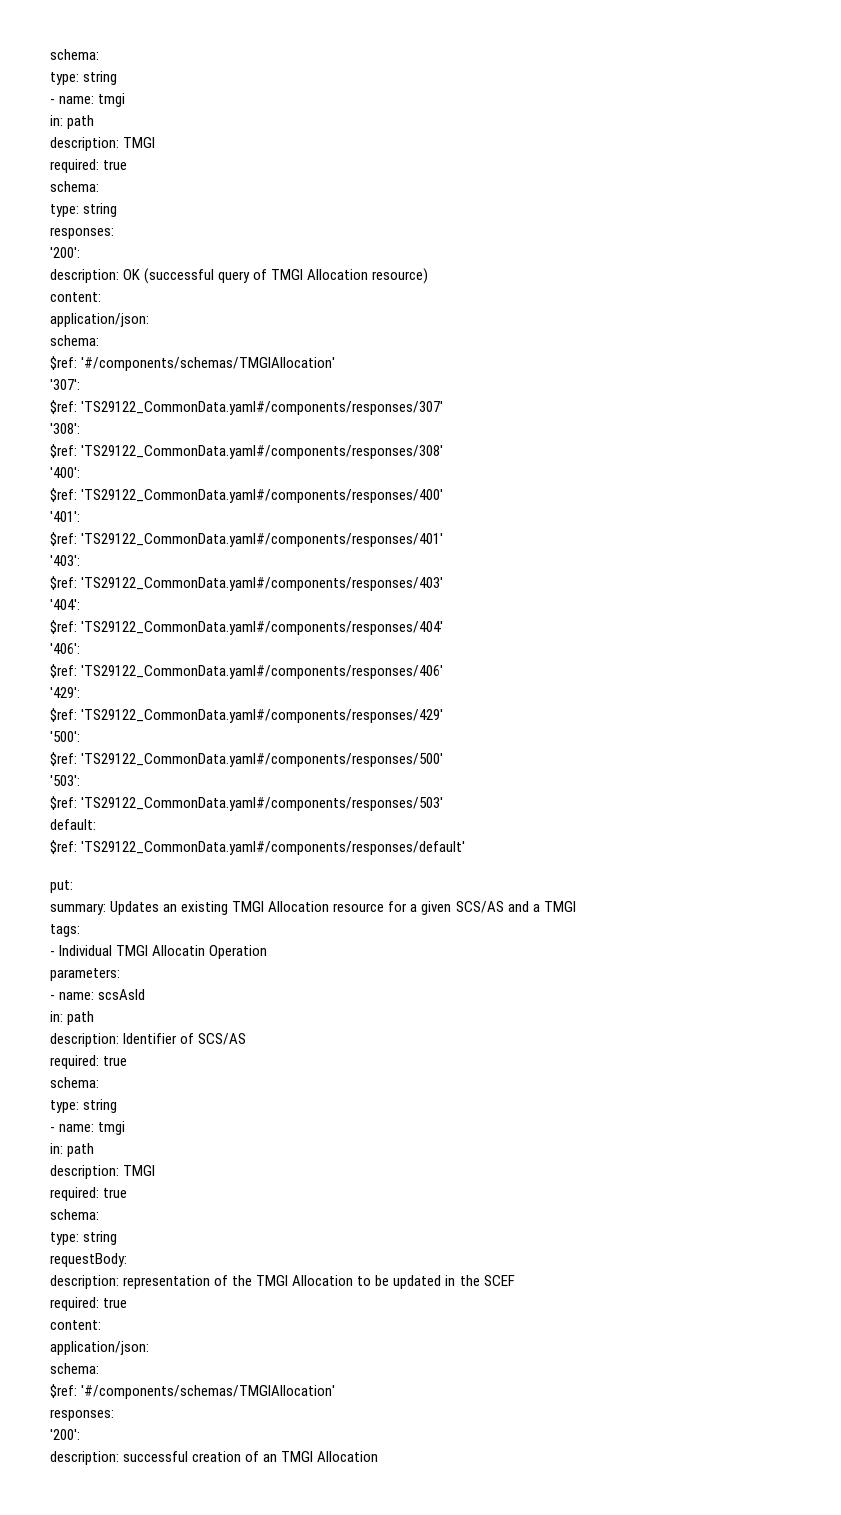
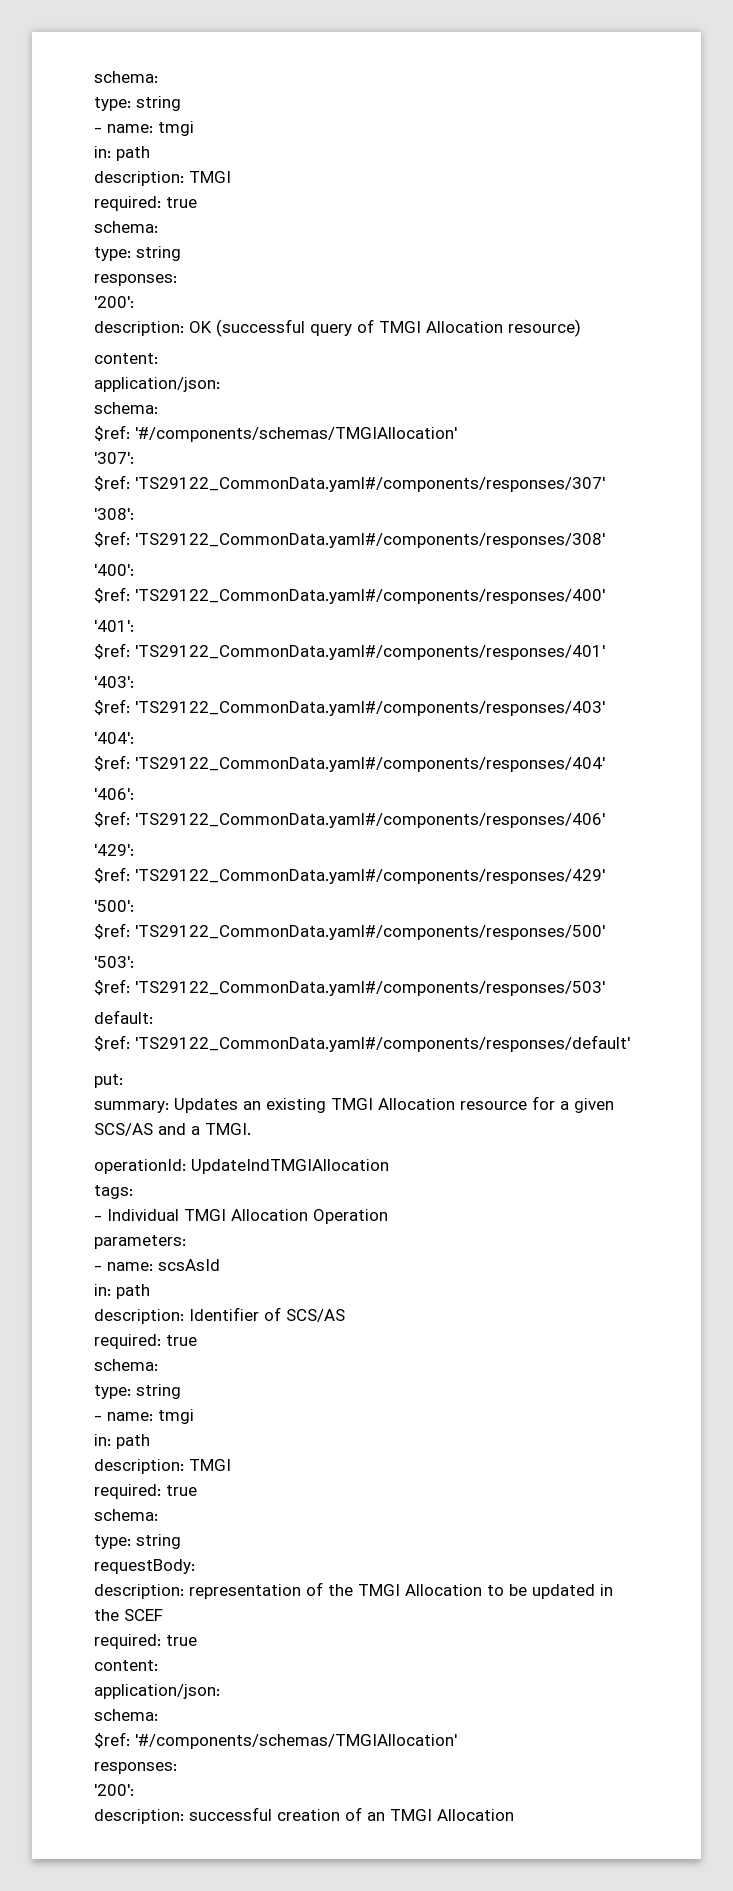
- summary: Updates an existing TMGI Allocation resource for a given SCS/AS and a TMGI
+ summary: Updates an existing TMGI Allocation resource for a given SCS/AS and a TMGI.
+ operationId: UpdateIndTMGIAllocation
- - Individual TMGI Allocatin Operation
+ - Individual TMGI Allocation Operation

